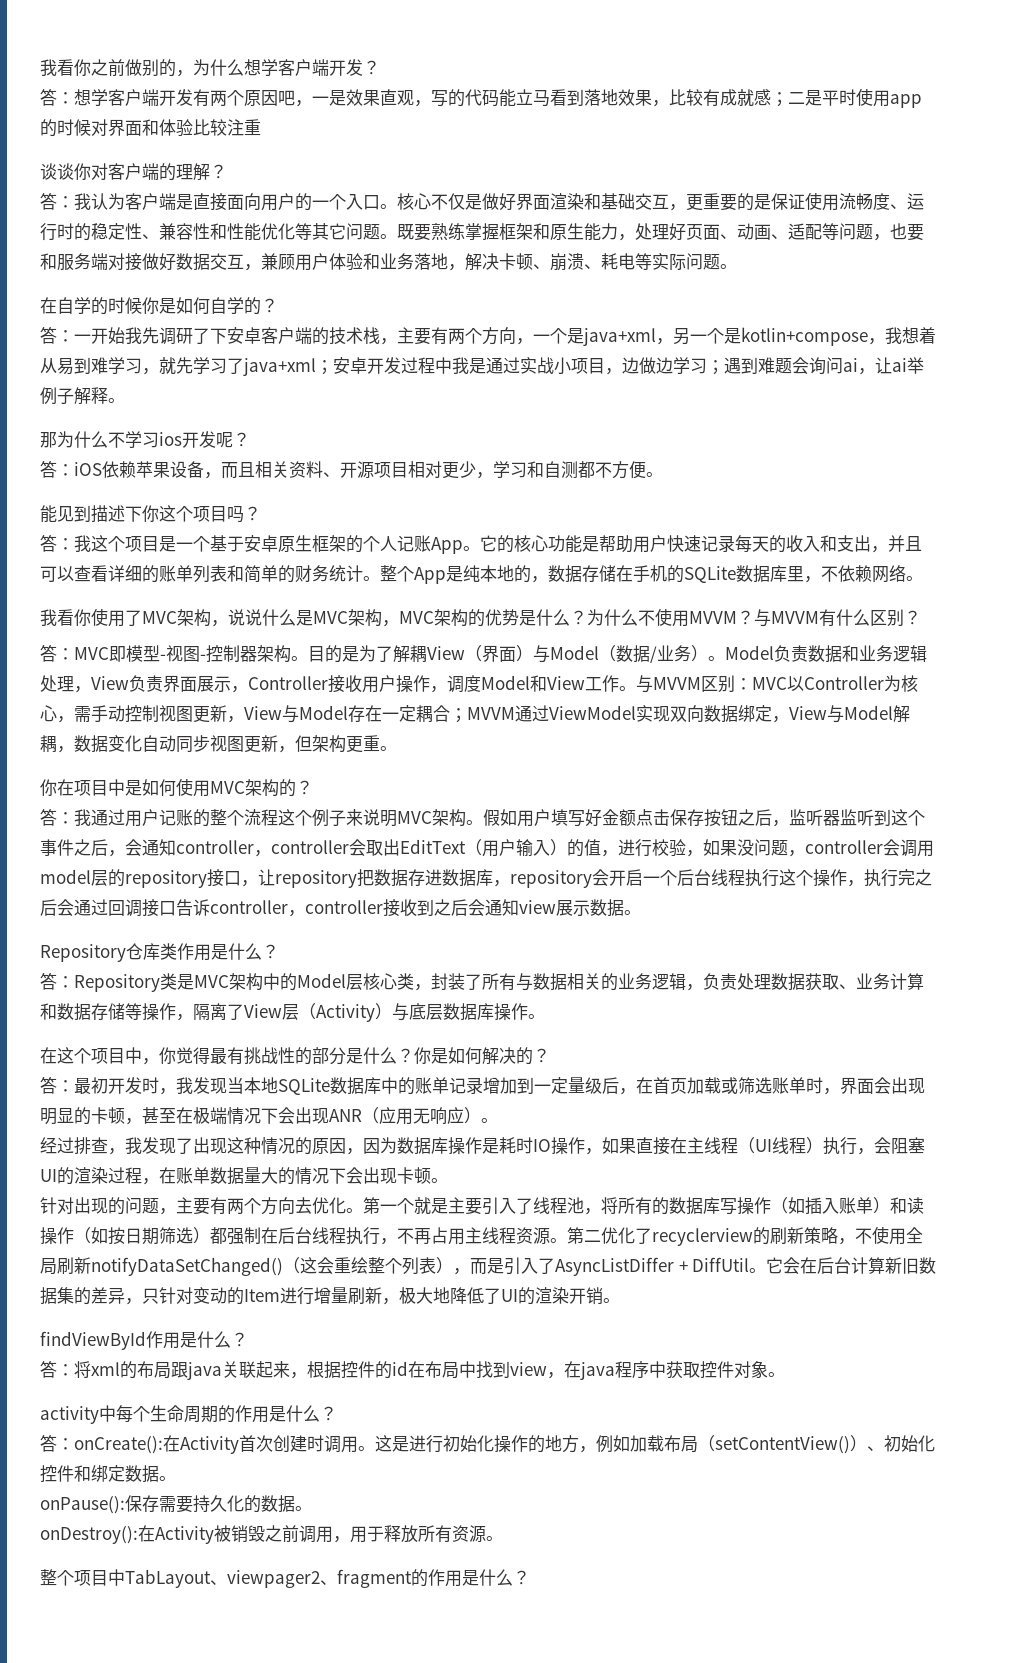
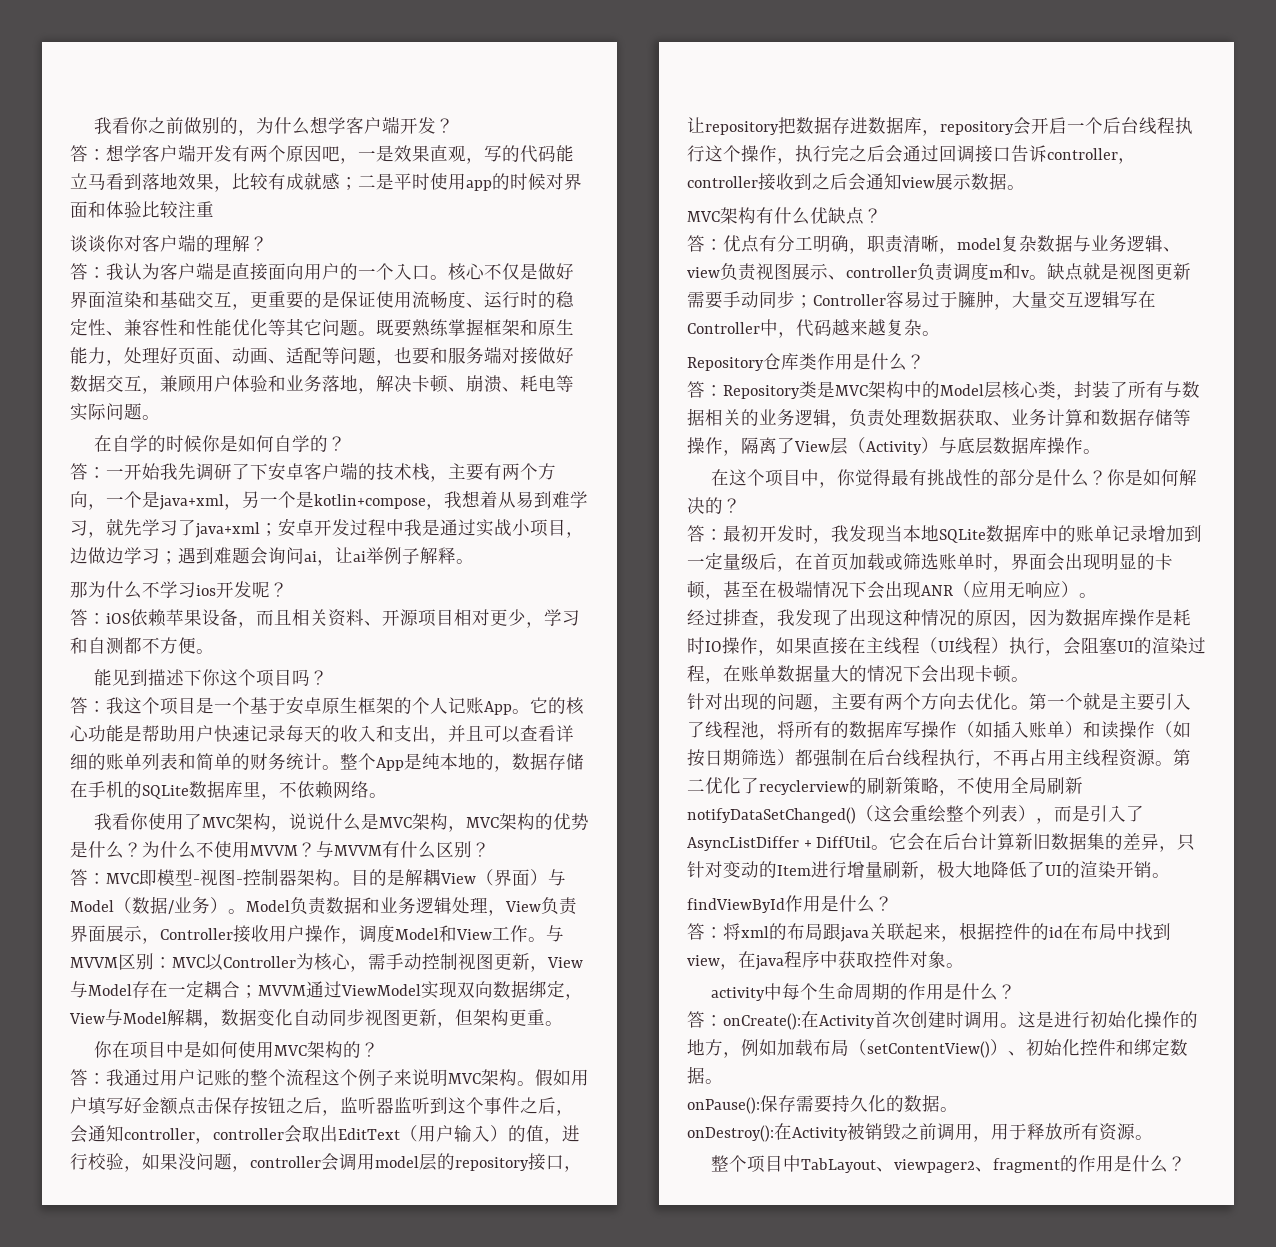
- 目的是为了解耦View（界面）与Model（数据/业务）。
+ 目的是解耦View（界面）与Model（数据/业务）。
+ MVC架构有什么优缺点？
+ 答：优点有分工明确，职责清晰，model复杂数据与业务逻辑、view负责视图展示、controller负责调度m和v。缺点就是视图更新需要手动同步；Controller容易过于臃肿，大量交互逻辑写在Controller中，代码越来越复杂。

